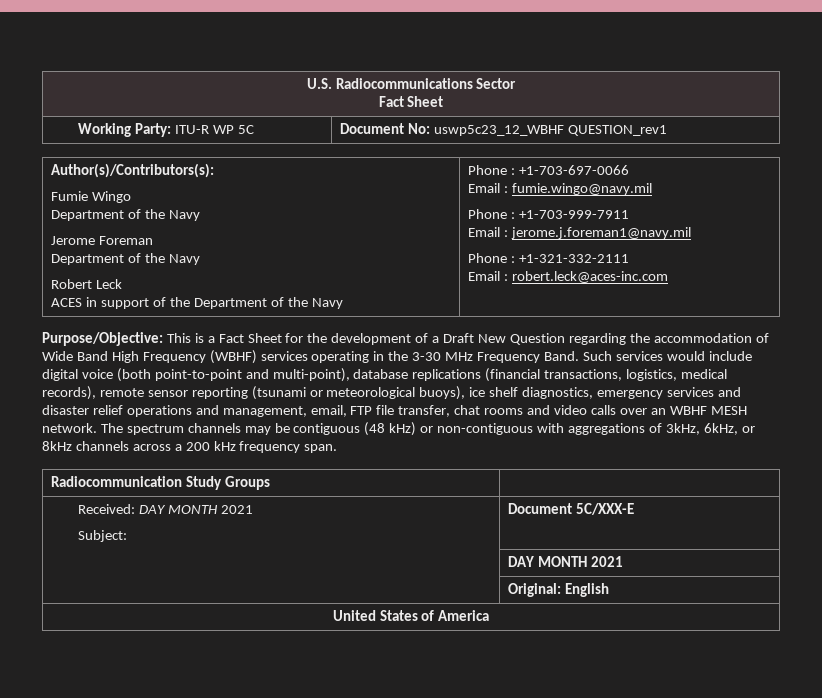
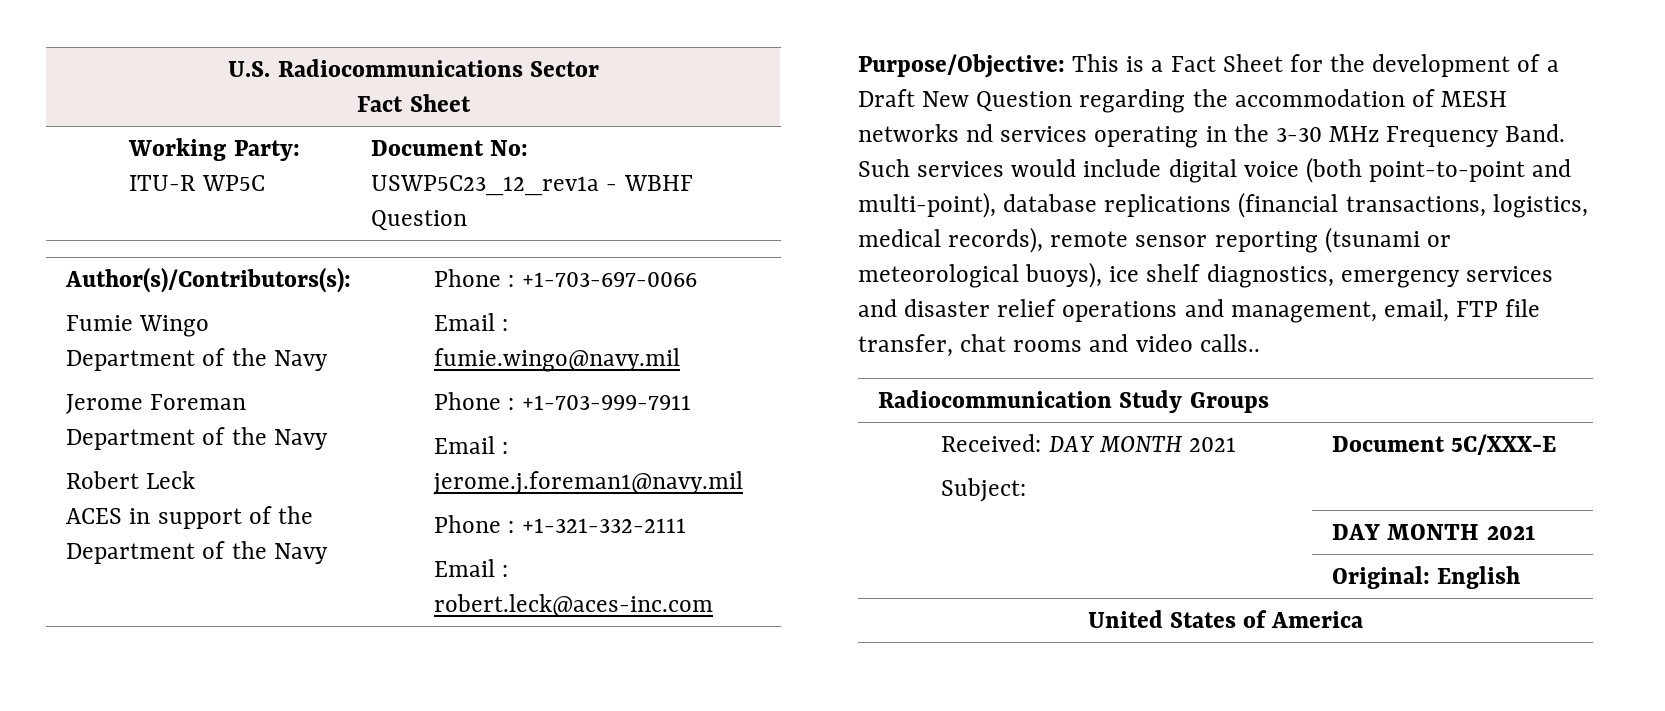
- Working Party: ITU-R WP 5C | Document No: uswp5c23_12_WBHF QUESTION_rev1
+ Working Party: ITU-R WP5C | Document No: USWP5C23_12_rev1a - WBHF Question
- Purpose/Objective: This is a Fact Sheet for the development of a Draft New Question regarding the accommodation of Wide Band High Frequency (WBHF) services operating in the 3-30 MHz Frequency Band.
+ Purpose/Objective: This is a Fact Sheet for the development of a Draft New Question regarding the accommodation of MESH networks nd services operating in the 3-30 MHz Frequency Band.
- Such services would include digital voice (both point-to-point and multi-point), database replications (financial transactions, logistics, medical records), remote sensor reporting (tsunami or meteorological buoys), ice shelf diagnostics, emergency services and disaster relief operations and management, email, FTP file transfer, chat rooms and video calls over an WBHF MESH network. The spectrum channels may be contiguous (48 kHz) or non-contiguous with aggregations of 3kHz, 6kHz, or 8kHz channels across a 200 kHz frequency span.
+ Such services would include digital voice (both point-to-point and multi-point), database replications (financial transactions, logistics, medical records), remote sensor reporting (tsunami or meteorological buoys), ice shelf diagnostics, emergency services and disaster relief operations and management, email, FTP file transfer, chat rooms and video calls..

